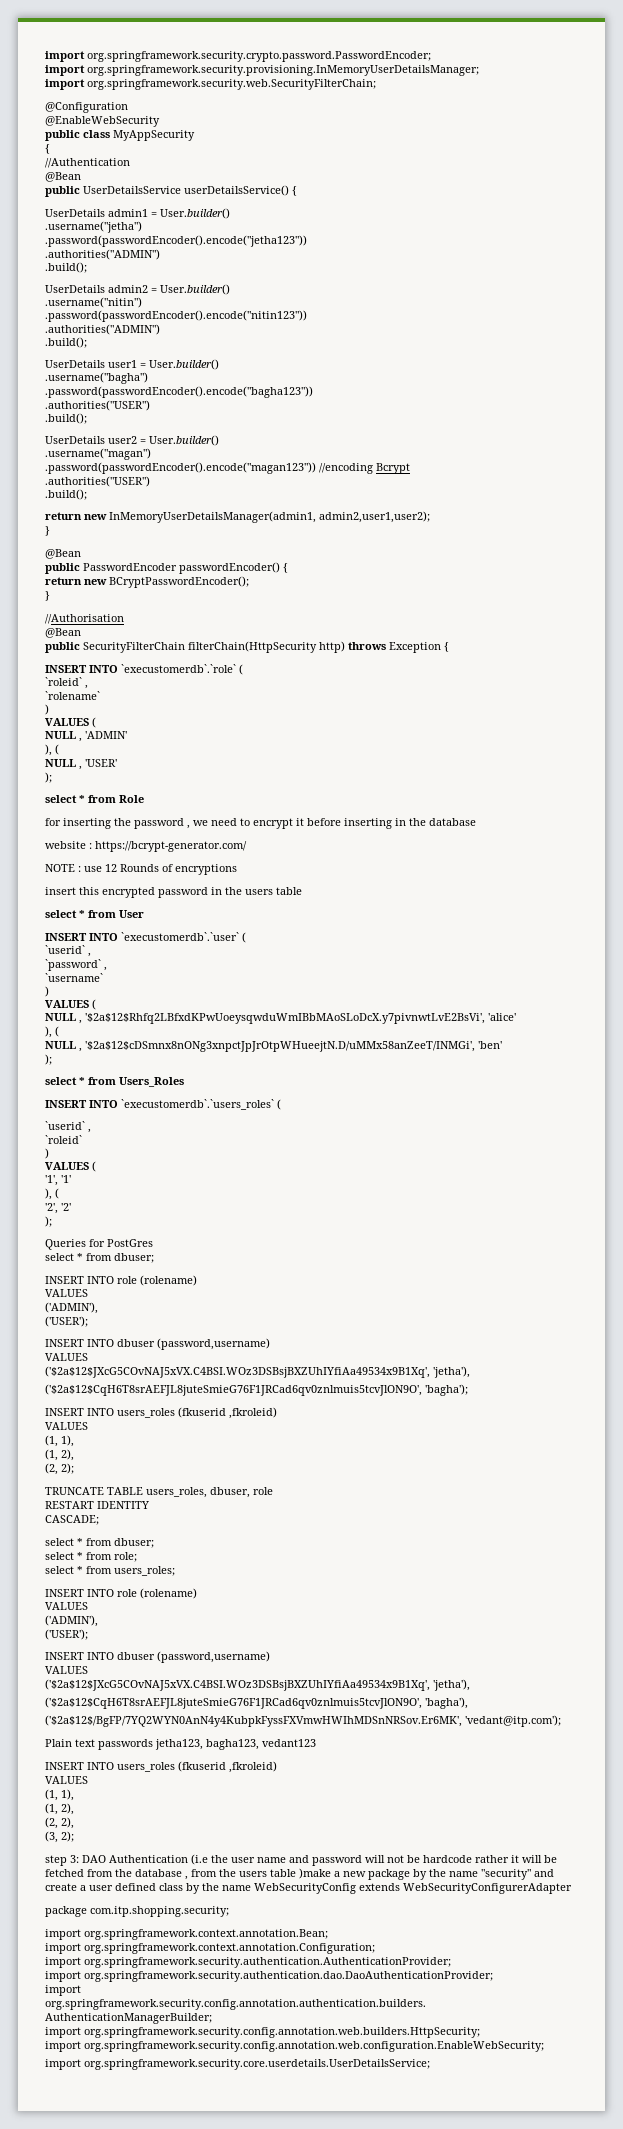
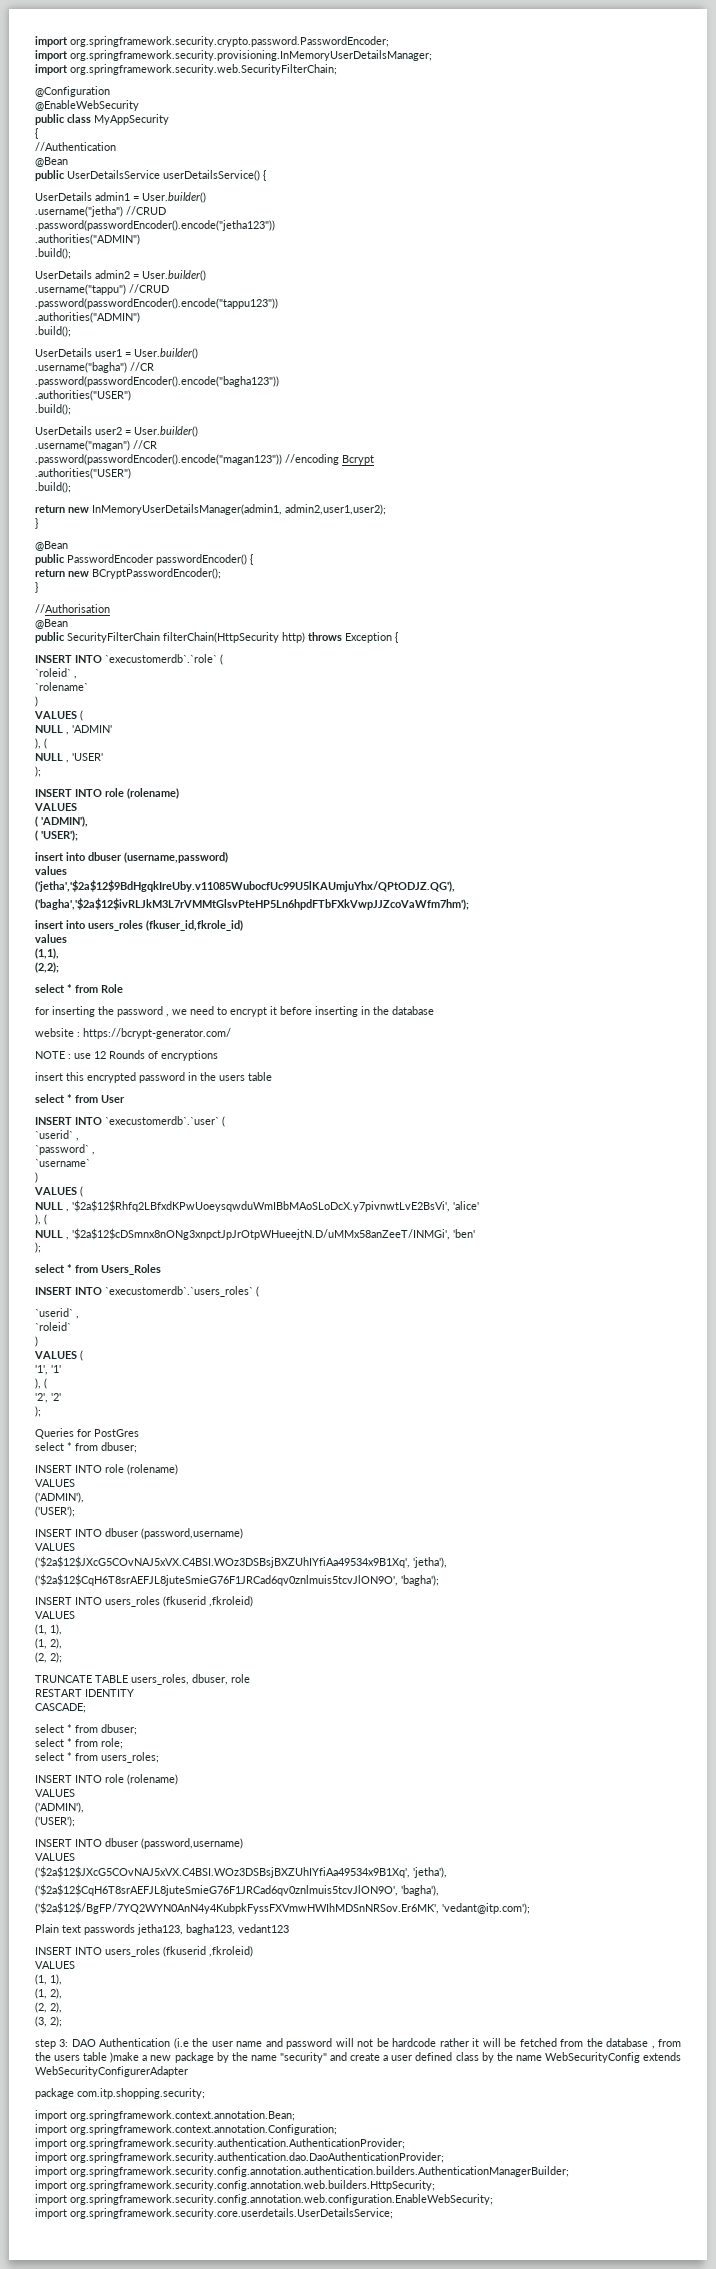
- .username("jetha")
+ .username("jetha") //CRUD
- .username("nitin")
- .password(passwordEncoder().encode("nitin123"))
+ .username("tappu") //CRUD
+ .password(passwordEncoder().encode("tappu123"))
- .username("bagha")
+ .username("bagha") //CR
- .username("magan")
+ .username("magan") //CR
  NULL , 'USER'
  );
+ INSERT INTO role (rolename)
+ VALUES
+ ( 'ADMIN'),
+ ( 'USER');
+ insert into dbuser (username,password)
+ values
+ ('jetha','$2a$12$9BdHgqkIreUby.v11085WubocfUc99U5lKAUmjuYhx/QPtODJZ.QG'),
+ ('bagha','$2a$12$ivRLJkM3L7rVMMtGlsvPteHP5Ln6hpdFTbFXkVwpJJZcoVaWfm7hm');
+ insert into users_roles (fkuser_id,fkrole_id)
+ values
+ (1,1),
+ (2,2);

